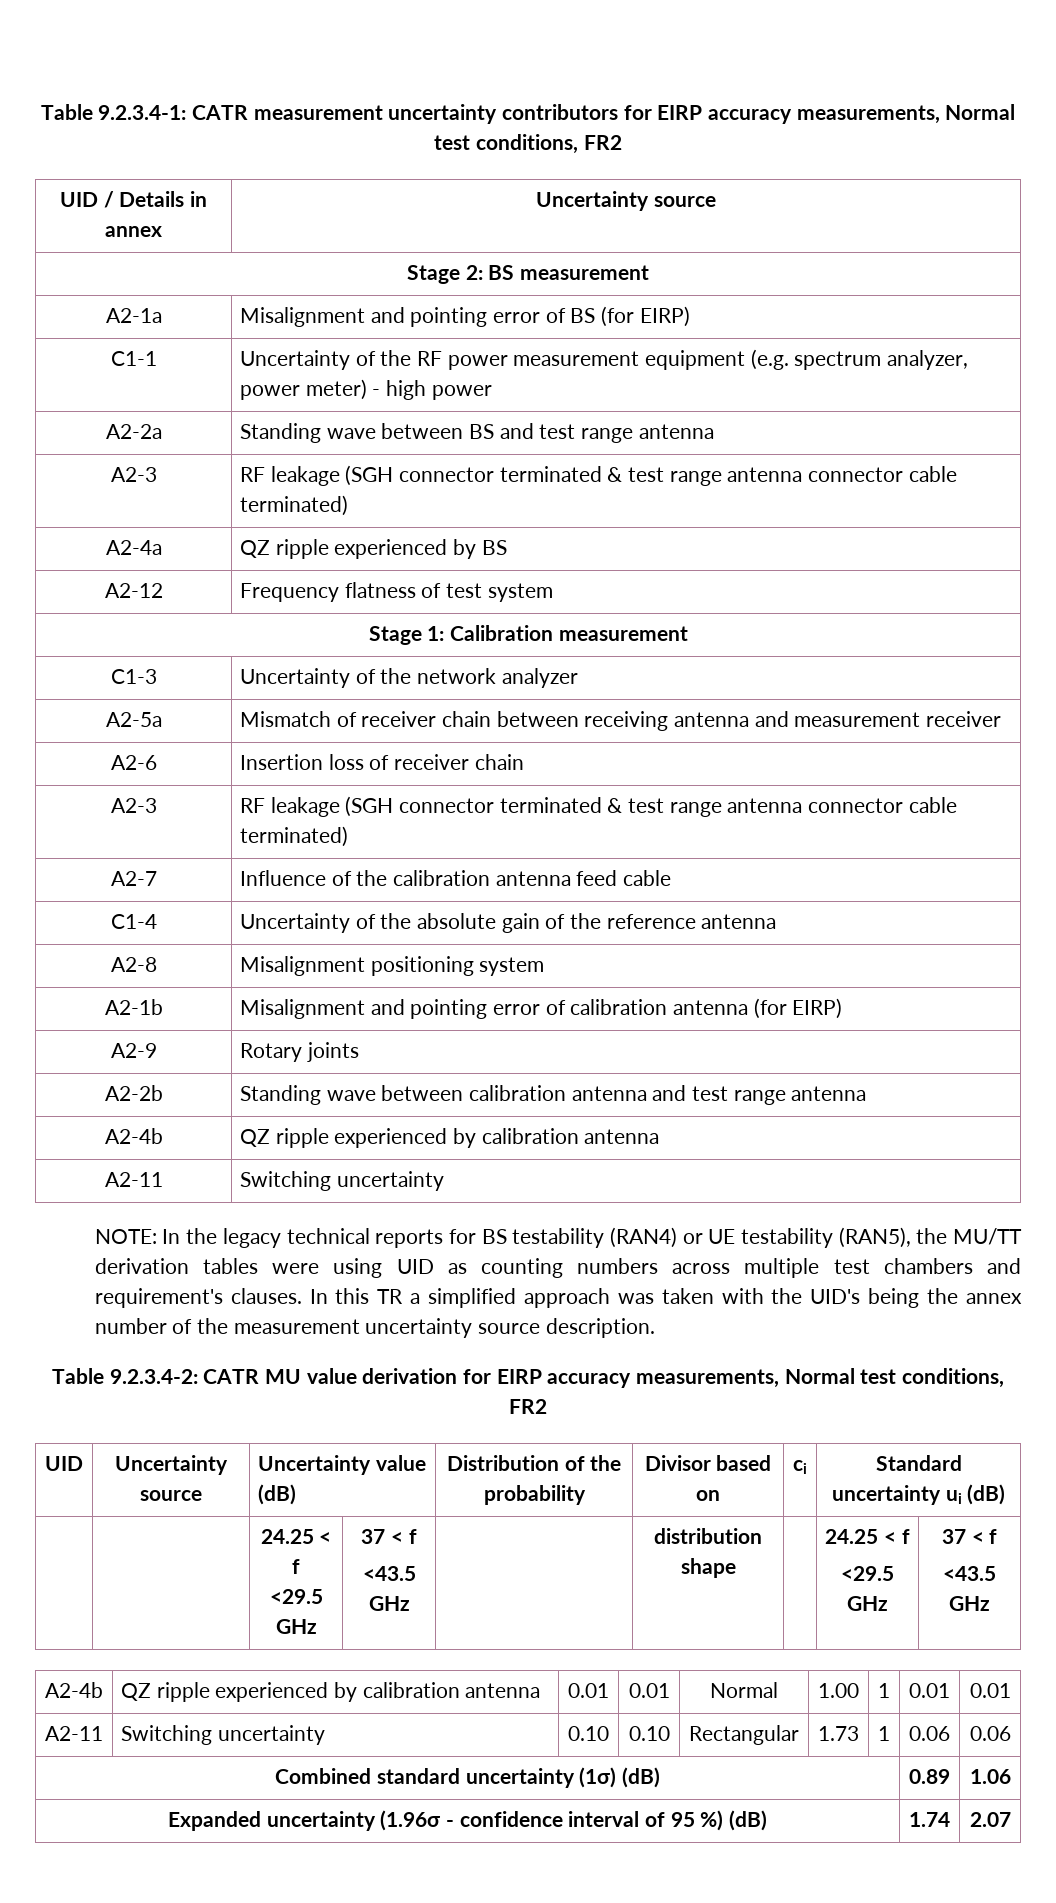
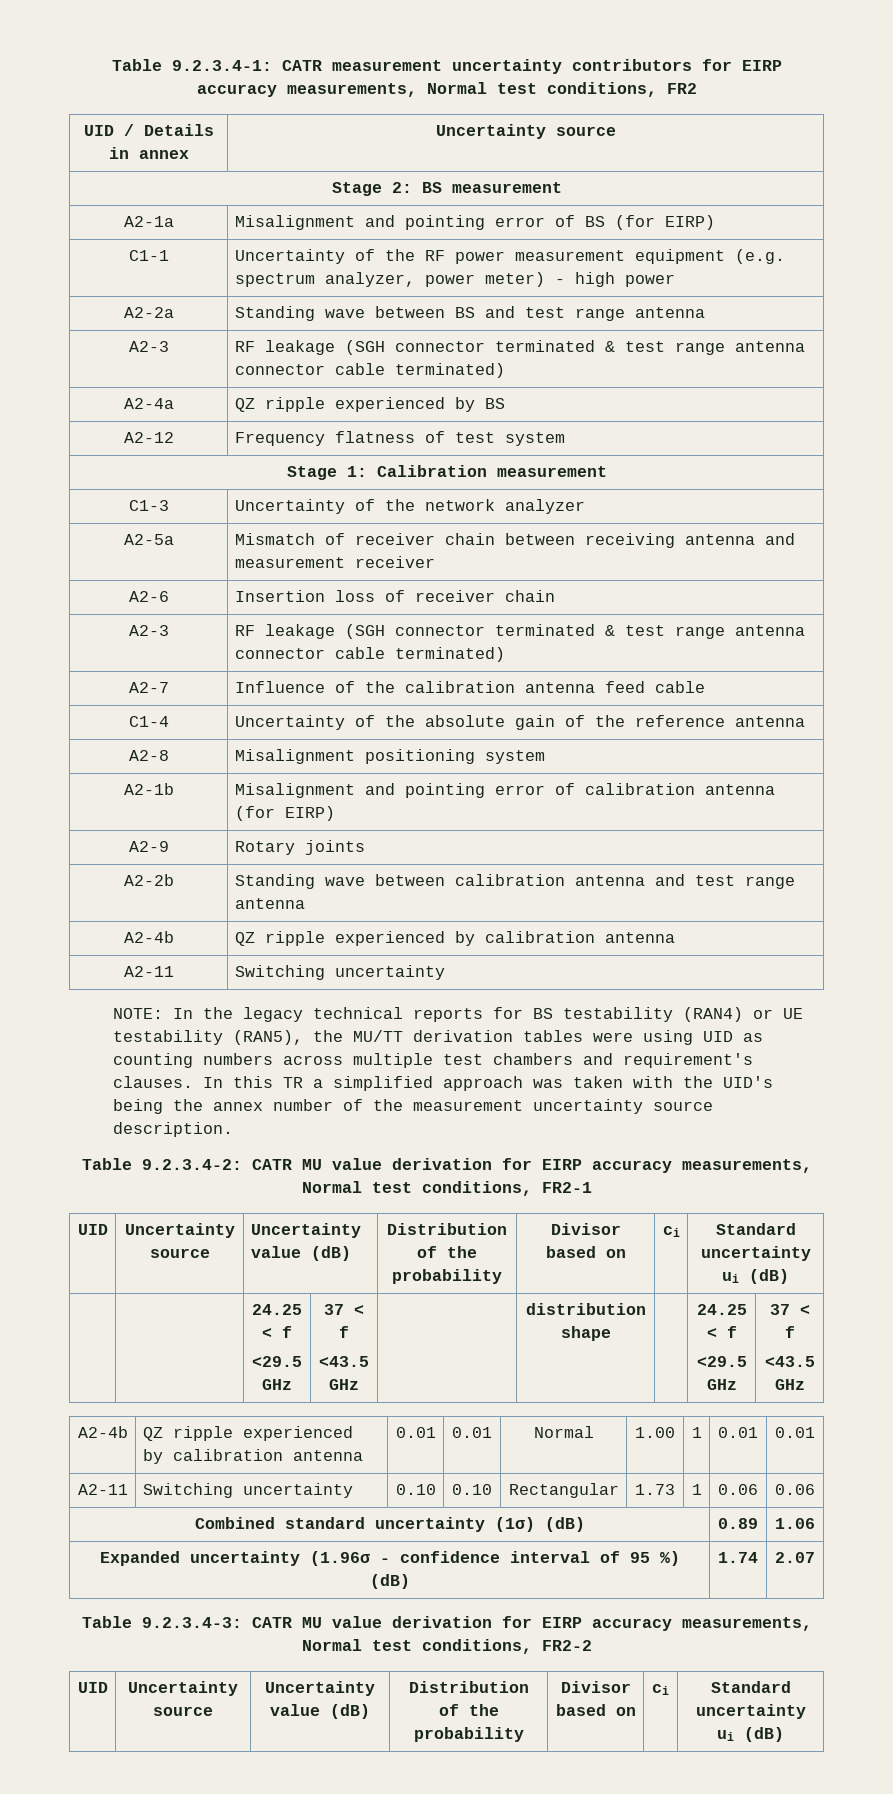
- Table 9.2.3.4-2: CATR MU value derivation for EIRP accuracy measurements, Normal test conditions, FR2
+ Table 9.2.3.4-2: CATR MU value derivation for EIRP accuracy measurements, Normal test conditions, FR2-1
+ Table 9.2.3.4-3: CATR MU value derivation for EIRP accuracy measurements, Normal test conditions, FR2-2
+ UID | Uncertainty source | Uncertainty value (dB) | Distribution of the probability | Divisor based on | ci | Standard uncertainty ui (dB)

